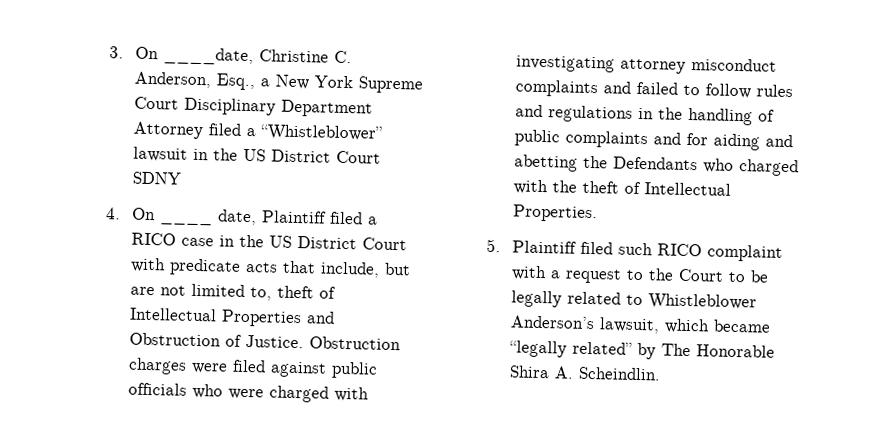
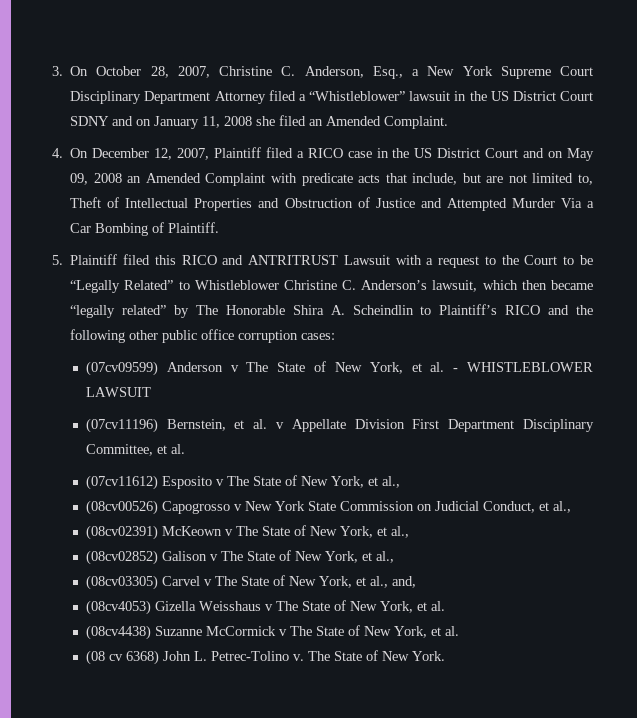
- 3. On ____date, Christine C. Anderson, Esq., a New York Supreme Court Disciplinary Department Attorney filed a “Whistleblower” lawsuit in the US District Court SDNY
+ 3. On October 28, 2007, Christine C. Anderson, Esq., a New York Supreme Court Disciplinary Department Attorney filed a “Whistleblower” lawsuit in the US District Court SDNY and on January 11, 2008 she filed an Amended Complaint.
- 4. On ____ date, Plaintiff filed a RICO case in the US District Court with predicate acts that include, but are not limited to, theft of Intellectual Properties and Obstruction of Justice. Obstruction charges were filed against public officials who were charged with investigating attorney misconduct complaints and failed to follow rules and regulations in the handling of public complaints and for aiding and abetting the Defendants who charged with the theft of Intellectual Properties.
- 5. Plaintiff filed such RICO complaint with a request to the Court to be legally related to Whistleblower Anderson’s lawsuit, which became “legally related” by The Honorable Shira A. Scheindlin.
+ 4. On December 12, 2007, Plaintiff filed a RICO case in the US District Court and on May 09, 2008 an Amended Complaint with predicate acts that include, but are not limited to, Theft of Intellectual Properties and Obstruction of Justice and Attempted Murder Via a Car Bombing of Plaintiff.
+ 5. Plaintiff filed this RICO and ANTRITRUST Lawsuit with a request to the Court to be “Legally Related” to Whistleblower Christine C. Anderson’s lawsuit, which then became “legally related” by The Honorable Shira A. Scheindlin to Plaintiff’s RICO and the following other public office corruption cases:
+ (07cv09599) Anderson v The State of New York, et al. - WHISTLEBLOWER LAWSUIT
+ (07cv11196) Bernstein, et al. v Appellate Division First Department Disciplinary Committee, et al.
+ (07cv11612) Esposito v The State of New York, et al.,
+ (08cv00526) Capogrosso v New York State Commission on Judicial Conduct, et al.,
+ (08cv02391) McKeown v The State of New York, et al.,
+ (08cv02852) Galison v The State of New York, et al.,
+ (08cv03305) Carvel v The State of New York, et al., and,
+ (08cv4053) Gizella Weisshaus v The State of New York, et al.
+ (08cv4438) Suzanne McCormick v The State of New York, et al.
+ (08 cv 6368) John L. Petrec-Tolino v. The State of New York.

